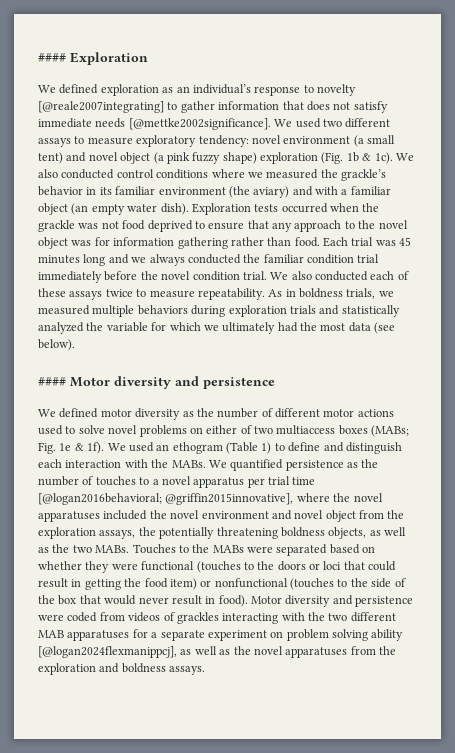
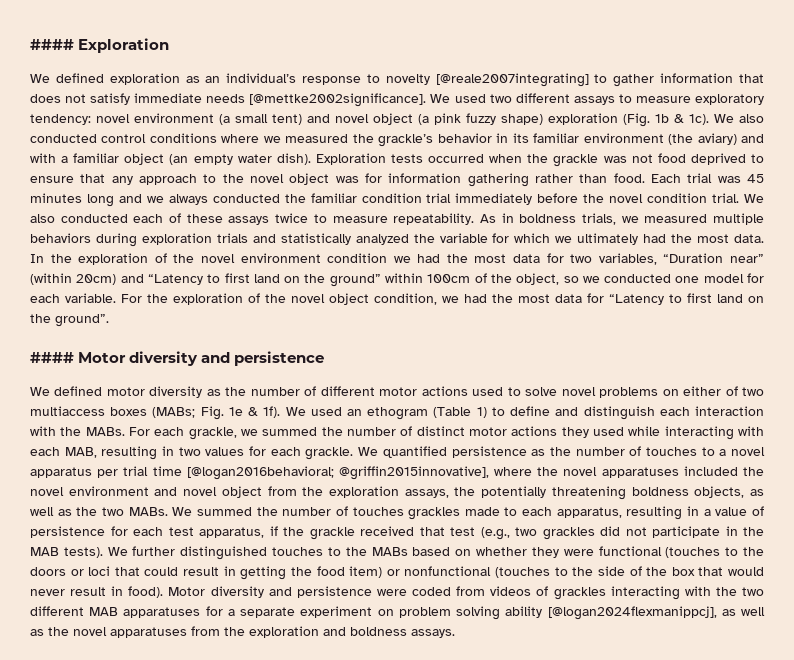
- As in boldness trials, we measured multiple behaviors during exploration trials and statistically analyzed the variable for which we ultimately had the most data (see below).
+ As in boldness trials, we measured multiple behaviors during exploration trials and statistically analyzed the variable for which we ultimately had the most data. In the exploration of the novel environment condition we had the most data for two variables, “Duration near” (within 20cm) and “Latency to first land on the ground” within 100cm of the object, so we conducted one model for each variable. For the exploration of the novel object condition, we had the most data for “Latency to first land on the ground”.
+ For each grackle, we summed the number of distinct motor actions they used while interacting with each MAB, resulting in two values for each grackle.
- Touches to the MABs were separated based on whether they were functional (touches to the doors or loci that could result in getting the food item) or nonfunctional (touches to the side of the box that would never result in food).
+ We summed the number of touches grackles made to each apparatus, resulting in a value of persistence for each test apparatus, if the grackle received that test (e.g., two grackles did not participate in the MAB tests). We further distinguished touches to the MABs based on whether they were functional (touches to the doors or loci that could result in getting the food item) or nonfunctional (touches to the side of the box that would never result in food).

